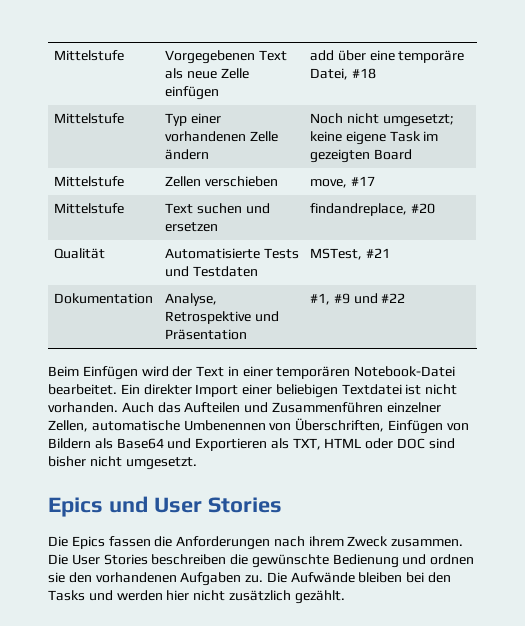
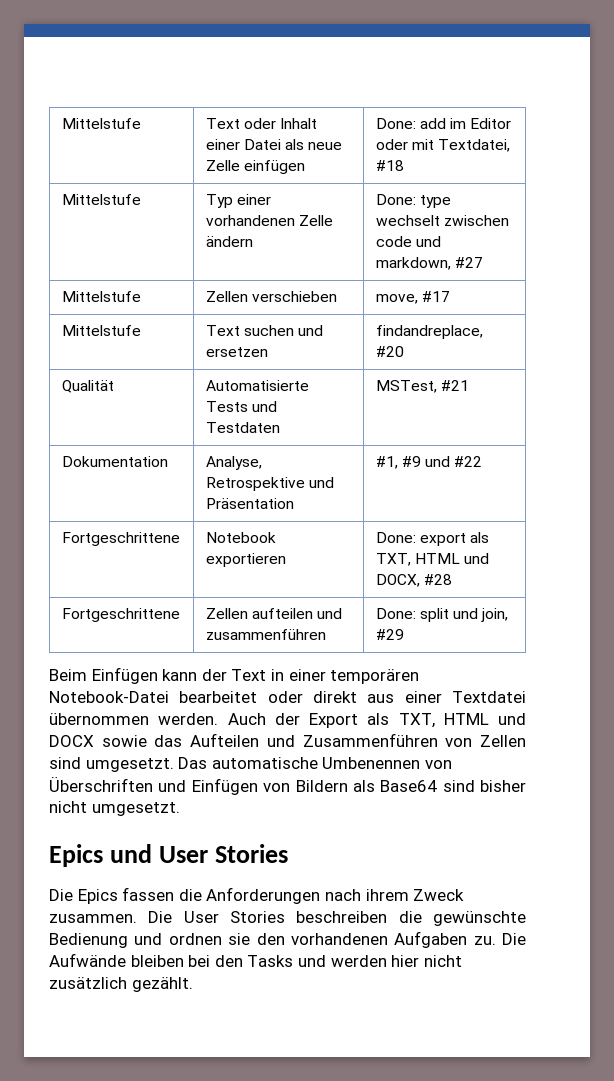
- Mittelstufe | Vorgegebenen Text als neue Zelle einfügen | add über eine temporäre Datei, #18
+ Mittelstufe | Text oder Inhalt einer Datei als neue Zelle einfügen | Done: add im Editor oder mit Textdatei, #18
- Mittelstufe | Typ einer vorhandenen Zelle ändern | Noch nicht umgesetzt; keine eigene Task im gezeigten Board
+ Mittelstufe | Typ einer vorhandenen Zelle ändern | Done: type wechselt zwischen code und markdown, #27
+ Fortgeschrittene | Notebook exportieren | Done: export als TXT, HTML und DOCX, #28
+ Fortgeschrittene | Zellen aufteilen und zusammenführen | Done: split und join, #29
- Beim Einfügen wird der Text in einer temporären Notebook-Datei bearbeitet. Ein direkter Import einer beliebigen Textdatei ist nicht vorhanden. Auch das Aufteilen und Zusammenführen einzelner Zellen, automatische Umbenennen von Überschriften, Einfügen von Bildern als Base64 und Exportieren als TXT, HTML oder DOC sind bisher nicht umgesetzt.
+ Beim Einfügen kann der Text in einer temporären Notebook-Datei bearbeitet oder direkt aus einer Textdatei übernommen werden. Auch der Export als TXT, HTML und DOCX sowie das Aufteilen und Zusammenführen von Zellen sind umgesetzt. Das automatische Umbenennen von Überschriften und Einfügen von Bildern als Base64 sind bisher nicht umgesetzt.

